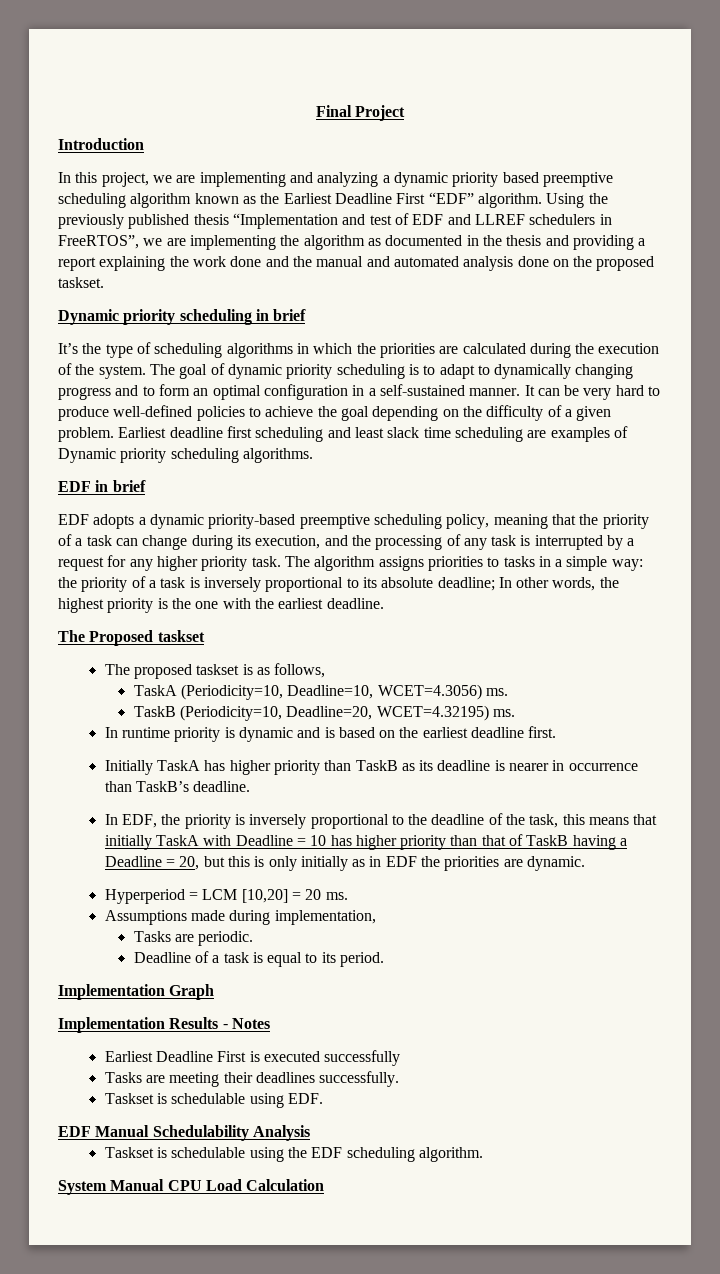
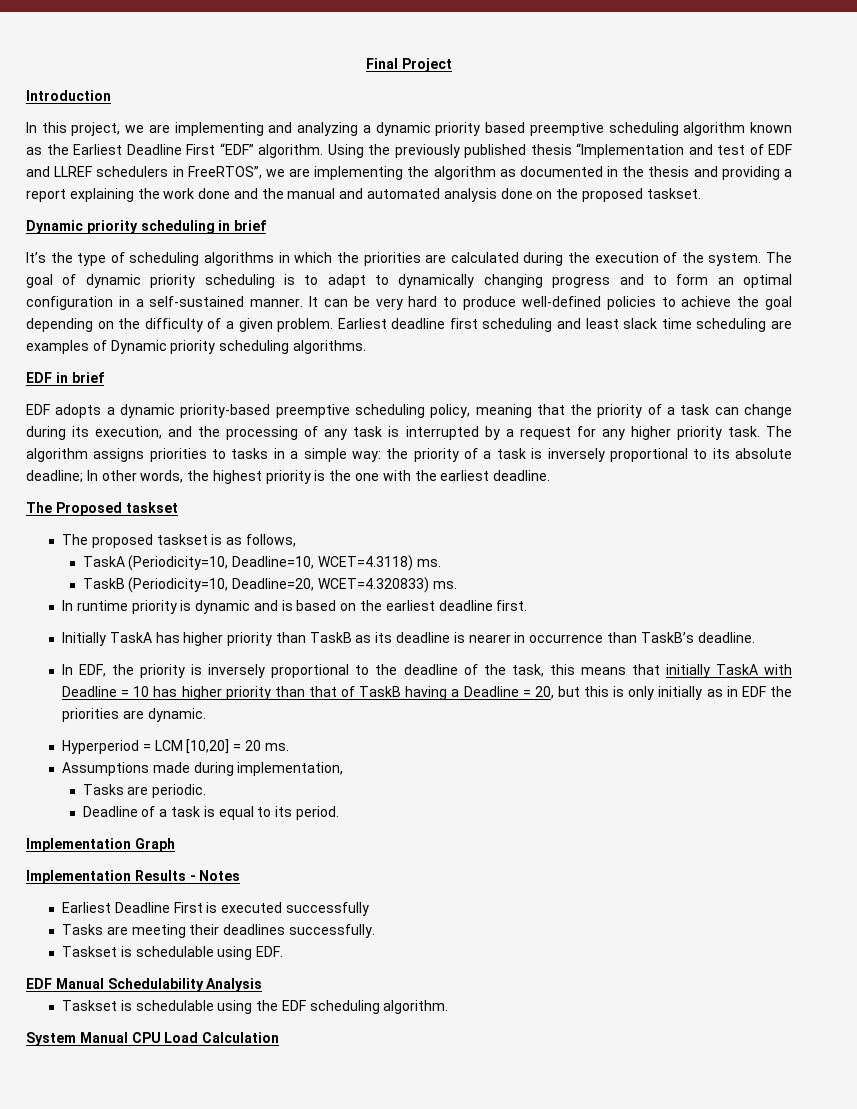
- TaskA (Periodicity=10, Deadline=10, WCET=4.3056) ms.
+ TaskA (Periodicity=10, Deadline=10, WCET=4.3118) ms.
- TaskB (Periodicity=10, Deadline=20, WCET=4.32195) ms.
+ TaskB (Periodicity=10, Deadline=20, WCET=4.320833) ms.

